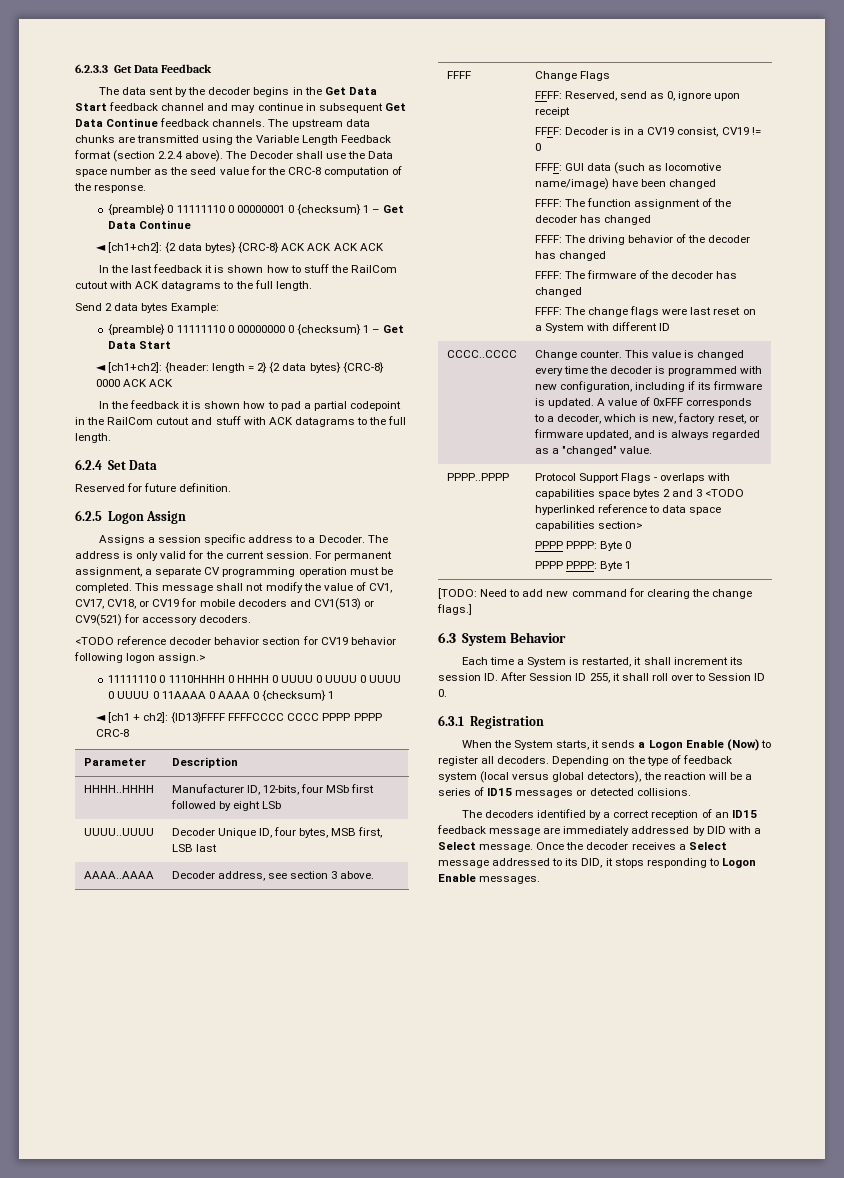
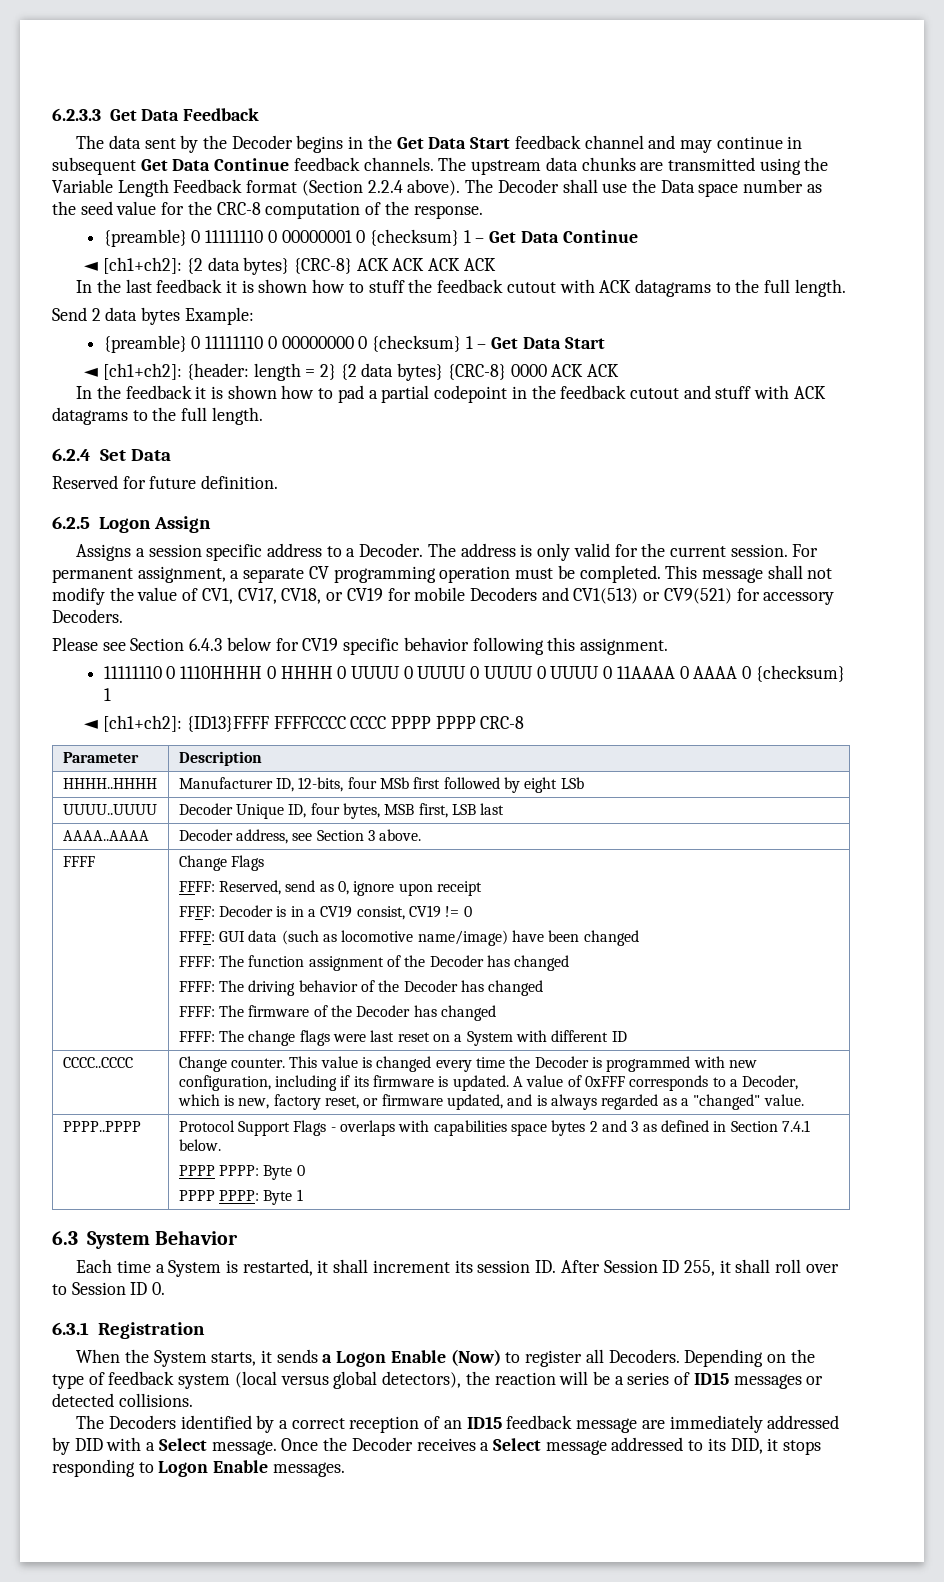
- The data sent by the decoder begins in the Get Data Start feedback channel and may continue in subsequent Get Data Continue feedback channels.
+ The data sent by the Decoder begins in the Get Data Start feedback channel and may continue in subsequent Get Data Continue feedback channels.
- The upstream data chunks are transmitted using the Variable Length Feedback format (section 2.2.4 above).
+ The upstream data chunks are transmitted using the Variable Length Feedback format (Section 2.2.4 above).
- In the last feedback it is shown how to stuff the RailCom cutout with ACK datagrams to the full length.
+ In the last feedback it is shown how to stuff the feedback cutout with ACK datagrams to the full length.
- In the feedback it is shown how to pad a partial codepoint in the RailCom cutout and stuff with ACK datagrams to the full length.
+ In the feedback it is shown how to pad a partial codepoint in the feedback cutout and stuff with ACK datagrams to the full length.
- This message shall not modify the value of CV1, CV17, CV18, or CV19 for mobile decoders and CV1(513) or CV9(521) for accessory decoders.
- <TODO reference decoder behavior section for CV19 behavior following logon assign.>
+ This message shall not modify the value of CV1, CV17, CV18, or CV19 for mobile Decoders and CV1(513) or CV9(521) for accessory Decoders.
+ Please see Section 6.4.3 below for CV19 specific behavior following this assignment.
- ◄ [ch1 + ch2]: {ID13}FFFF FFFFCCCC CCCC PPPP PPPP CRC-8
+ ◄ [ch1+ch2]: {ID13}FFFF FFFFCCCC CCCC PPPP PPPP CRC-8
- AAAA..AAAA | Decoder address, see section 3 above.
+ AAAA..AAAA | Decoder address, see Section 3 above.
- FFFF: The function assignment of the decoder has changed
+ FFFF: The function assignment of the Decoder has changed
- FFFF: The driving behavior of the decoder has changed
+ FFFF: The driving behavior of the Decoder has changed
- FFFF: The firmware of the decoder has changed
+ FFFF: The firmware of the Decoder has changed
- This value is changed every time the decoder is programmed with new configuration, including if its firmware is updated.
+ This value is changed every time the Decoder is programmed with new configuration, including if its firmware is updated.
- A value of 0xFFF corresponds to a decoder, which is new, factory reset, or firmware updated, and is always regarded as a "changed" value.
+ A value of 0xFFF corresponds to a Decoder, which is new, factory reset, or firmware updated, and is always regarded as a "changed" value.
- PPPP..PPPP | Protocol Support Flags - overlaps with capabilities space bytes 2 and 3 <TODO hyperlinked reference to data space capabilities section>
+ PPPP..PPPP | Protocol Support Flags - overlaps with capabilities space bytes 2 and 3 as defined in Section 7.4.1 below.
- [TODO: Need to add new command for clearing the change flags.]
- When the System starts, it sends a Logon Enable (Now) to register all decoders.
+ When the System starts, it sends a Logon Enable (Now) to register all Decoders.
- The decoders identified by a correct reception of an ID15 feedback message are immediately addressed by DID with a Select message.
+ The Decoders identified by a correct reception of an ID15 feedback message are immediately addressed by DID with a Select message.
- Once the decoder receives a Select message addressed to its DID, it stops responding to Logon Enable messages.
+ Once the Decoder receives a Select message addressed to its DID, it stops responding to Logon Enable messages.

